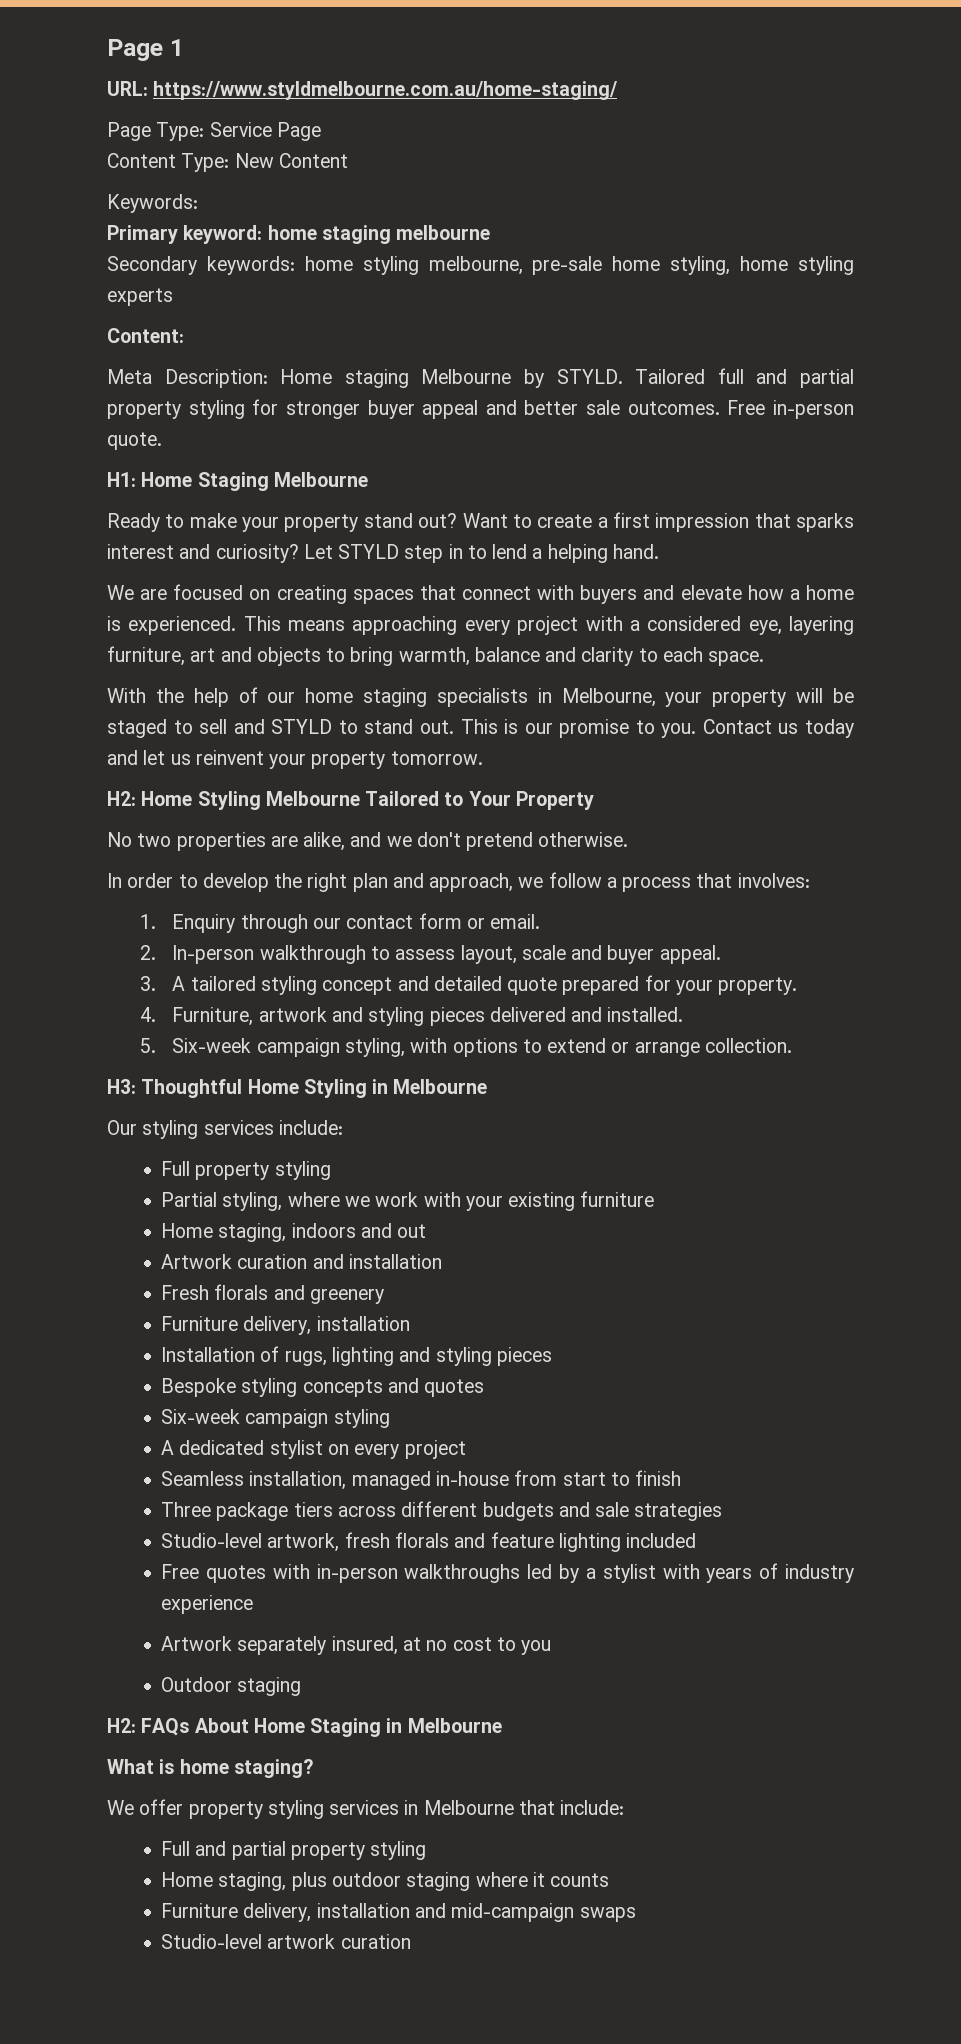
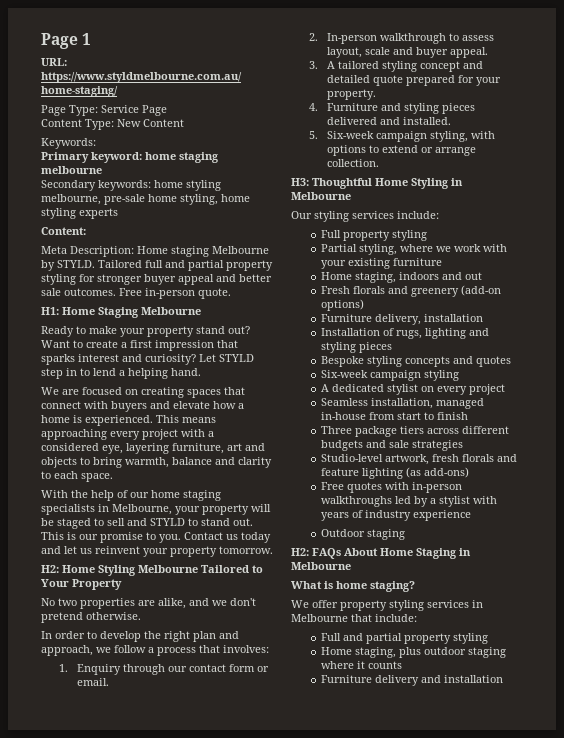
- 4. Furniture, artwork and styling pieces delivered and installed.
+ 4. Furniture and styling pieces delivered and installed.
- Artwork curation and installation
- Fresh florals and greenery
+ Fresh florals and greenery (add-on options)
- Studio-level artwork, fresh florals and feature lighting included
+ Studio-level artwork, fresh florals and feature lighting (as add-ons)
- Artwork separately insured, at no cost to you
- Furniture delivery, installation and mid-campaign swaps
- Studio-level artwork curation
+ Furniture delivery and installation

